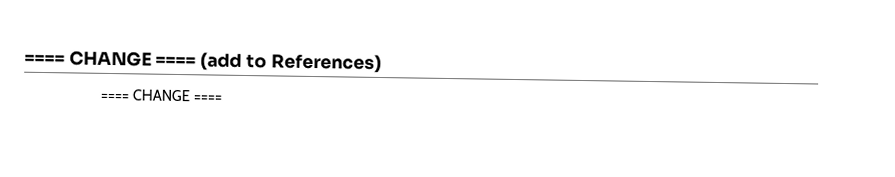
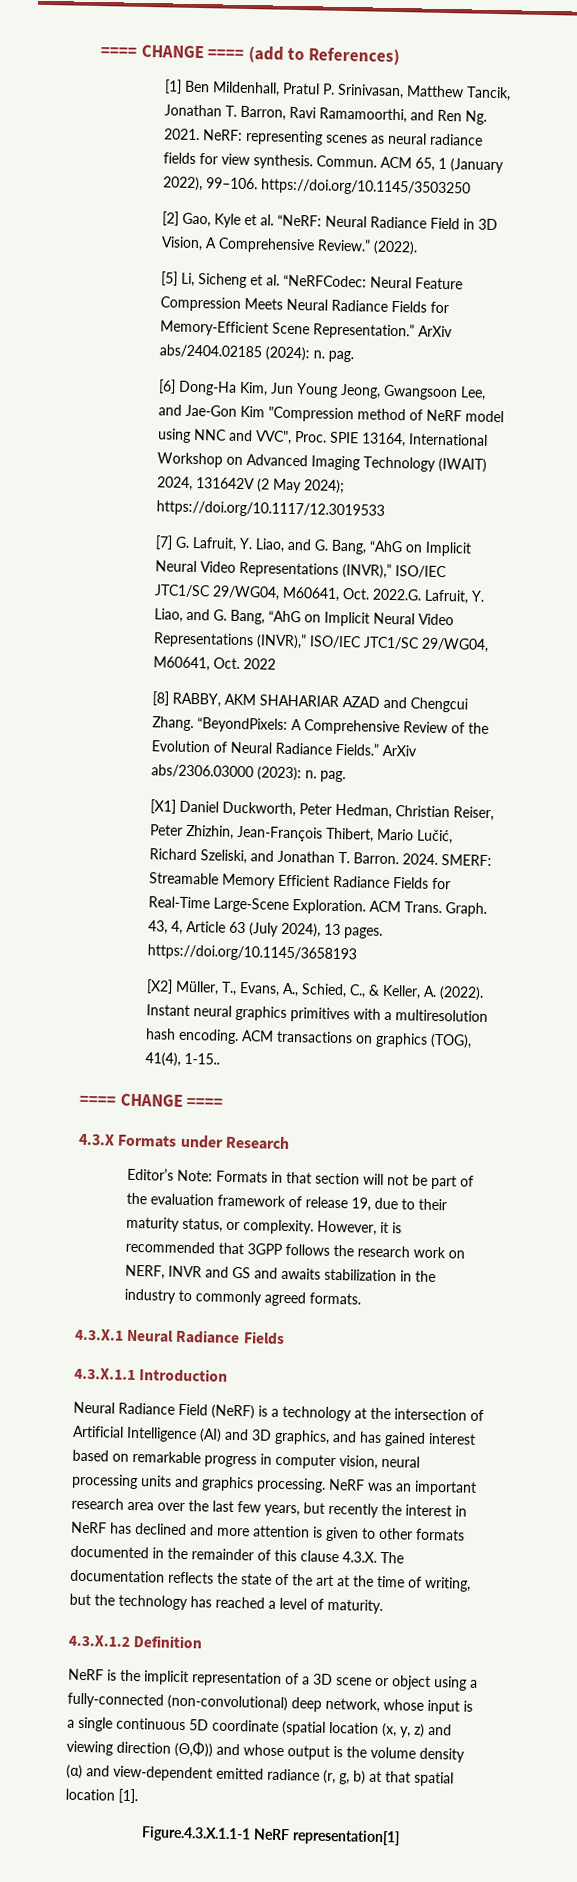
  ==== CHANGE ==== (add to References)
+ [1] Ben Mildenhall, Pratul P. Srinivasan, Matthew Tancik, Jonathan T. Barron, Ravi Ramamoorthi, and Ren Ng. 2021. NeRF: representing scenes as neural radiance fields for view synthesis. Commun. ACM 65, 1 (January 2022), 99–106. https://doi.org/10.1145/3503250
+ [2] Gao, Kyle et al. “NeRF: Neural Radiance Field in 3D Vision, A Comprehensive Review.” (2022).
+ [5] Li, Sicheng et al. “NeRFCodec: Neural Feature Compression Meets Neural Radiance Fields for Memory-Efficient Scene Representation.” ArXiv abs/2404.02185 (2024): n. pag.
+ [6] Dong-Ha Kim, Jun Young Jeong, Gwangsoon Lee, and Jae-Gon Kim "Compression method of NeRF model using NNC and VVC", Proc. SPIE 13164, International Workshop on Advanced Imaging Technology (IWAIT) 2024, 131642V (2 May 2024); https://doi.org/10.1117/12.3019533
+ [7] G. Lafruit, Y. Liao, and G. Bang, “AhG on Implicit Neural Video Representations (INVR),” ISO/IEC JTC1/SC 29/WG04, M60641, Oct. 2022.G. Lafruit, Y. Liao, and G. Bang, “AhG on Implicit Neural Video Representations (INVR),” ISO/IEC JTC1/SC 29/WG04, M60641, Oct. 2022
+ [8] RABBY, AKM SHAHARIAR AZAD and Chengcui Zhang. “BeyondPixels: A Comprehensive Review of the Evolution of Neural Radiance Fields.” ArXiv abs/2306.03000 (2023): n. pag.
+ [X1] Daniel Duckworth, Peter Hedman, Christian Reiser, Peter Zhizhin, Jean-François Thibert, Mario Lučić, Richard Szeliski, and Jonathan T. Barron. 2024. SMERF: Streamable Memory Efficient Radiance Fields for Real-Time Large-Scene Exploration. ACM Trans. Graph. 43, 4, Article 63 (July 2024), 13 pages. https://doi.org/10.1145/3658193
+ [X2] Müller, T., Evans, A., Schied, C., & Keller, A. (2022). Instant neural graphics primitives with a multiresolution hash encoding. ACM transactions on graphics (TOG), 41(4), 1-15..
  ==== CHANGE ====
+ 4.3.X Formats under Research
+ Editor’s Note: Formats in that section will not be part of the evaluation framework of release 19, due to their maturity status, or complexity. However, it is recommended that 3GPP follows the research work on NERF, INVR and GS and awaits stabilization in the industry to commonly agreed formats.
+ 4.3.X.1 Neural Radiance Fields
+ 4.3.X.1.1 Introduction
+ Neural Radiance Field (NeRF) is a technology at the intersection of Artificial Intelligence (AI) and 3D graphics, and has gained interest based on remarkable progress in computer vision, neural processing units and graphics processing. NeRF was an important research area over the last few years, but recently the interest in NeRF has declined and more attention is given to other formats documented in the remainder of this clause 4.3.X. The documentation reflects the state of the art at the time of writing, but the technology has reached a level of maturity.
+ 4.3.X.1.2 Definition
+ NeRF is the implicit representation of a 3D scene or object using a fully-connected (non-convolutional) deep network, whose input is a single continuous 5D coordinate (spatial location (x, y, z) and viewing direction (Θ,Φ)) and whose output is the volume density (α) and view-dependent emitted radiance (r, g, b) at that spatial location [1].
+ Figure.4.3.X.1.1-1 NeRF representation[1]

